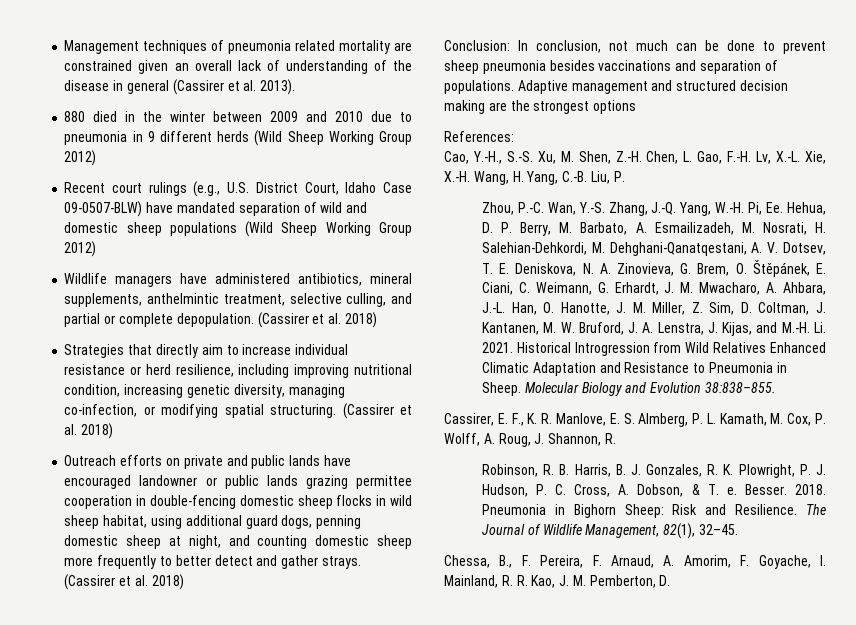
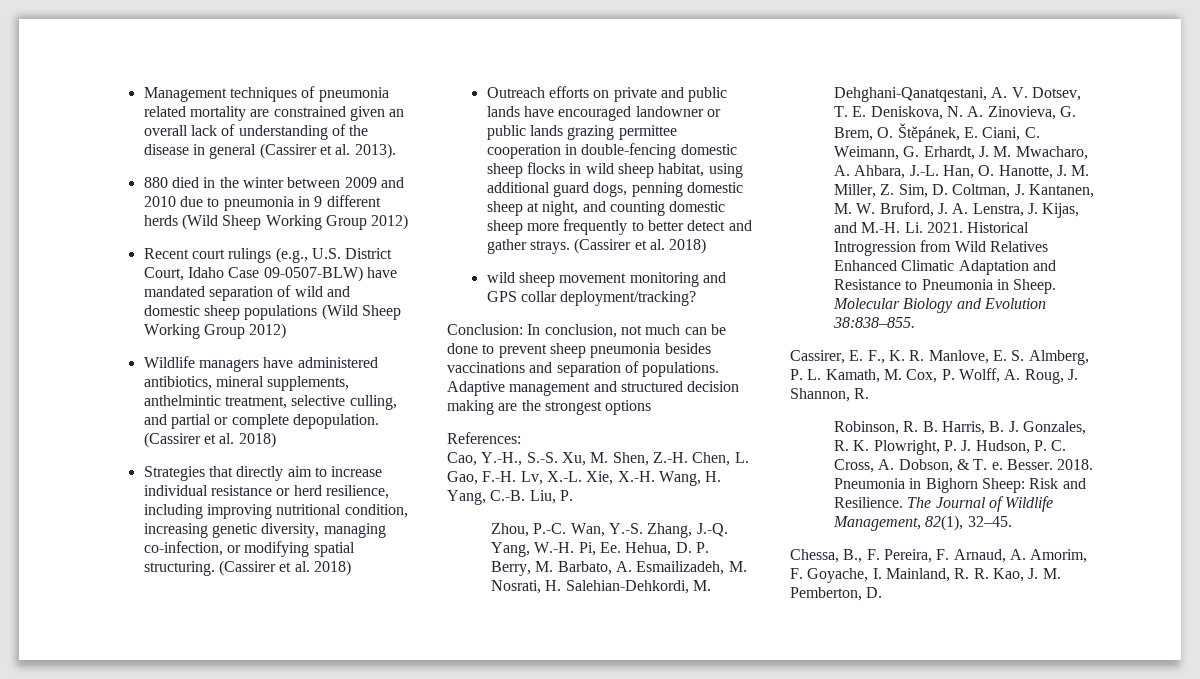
+ wild sheep movement monitoring and GPS collar deployment/tracking?

